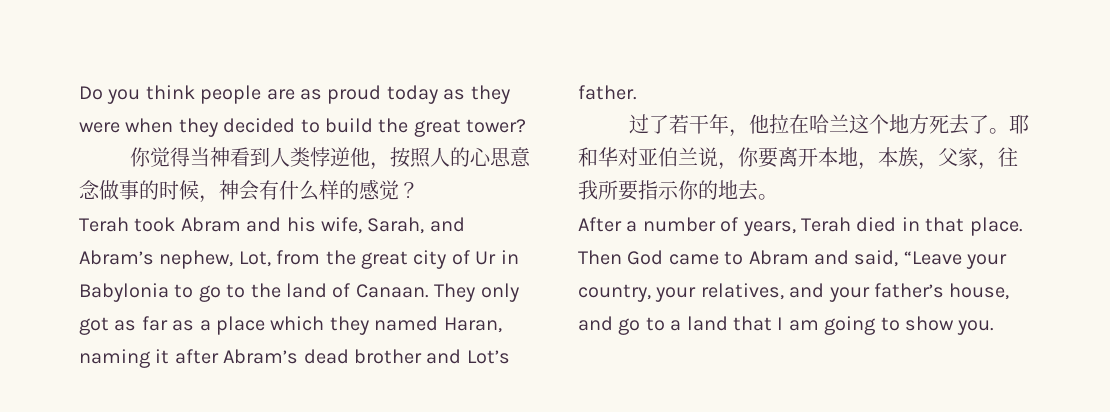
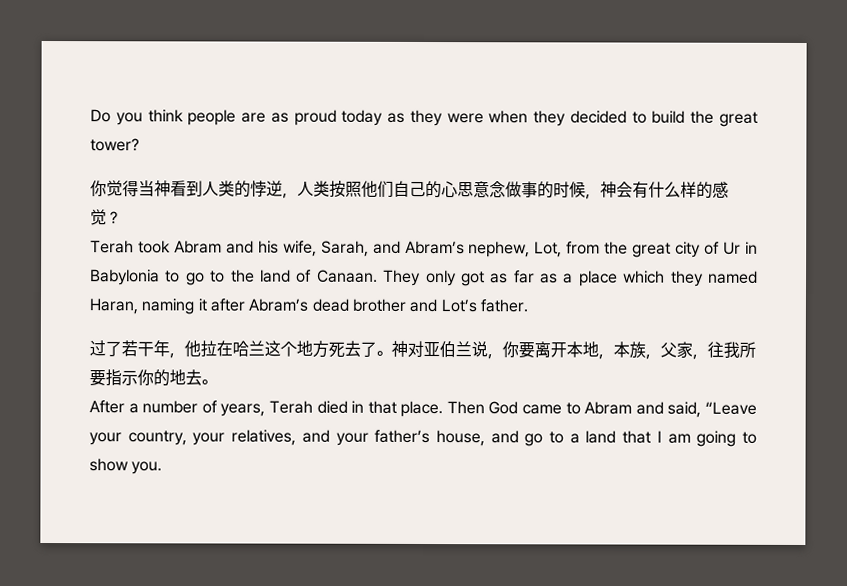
- 你觉得当神看到人类悖逆他，按照人的心思意念做事的时候，神会有什么样的感觉？
+ 你觉得当神看到人类的悖逆，人类按照他们自己的心思意念做事的时候，神会有什么样的感觉？
- 耶和华对亚伯兰说，你要离开本地，本族，父家，往我所要指示你的地去。
+ 神对亚伯兰说，你要离开本地，本族，父家，往我所要指示你的地去。

